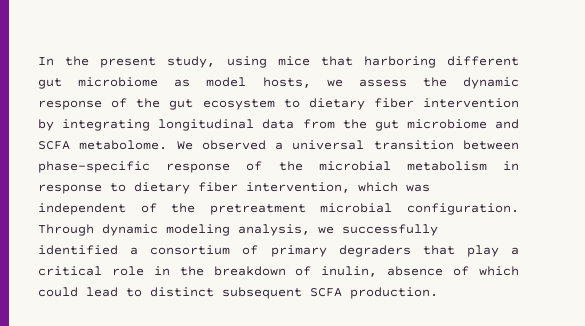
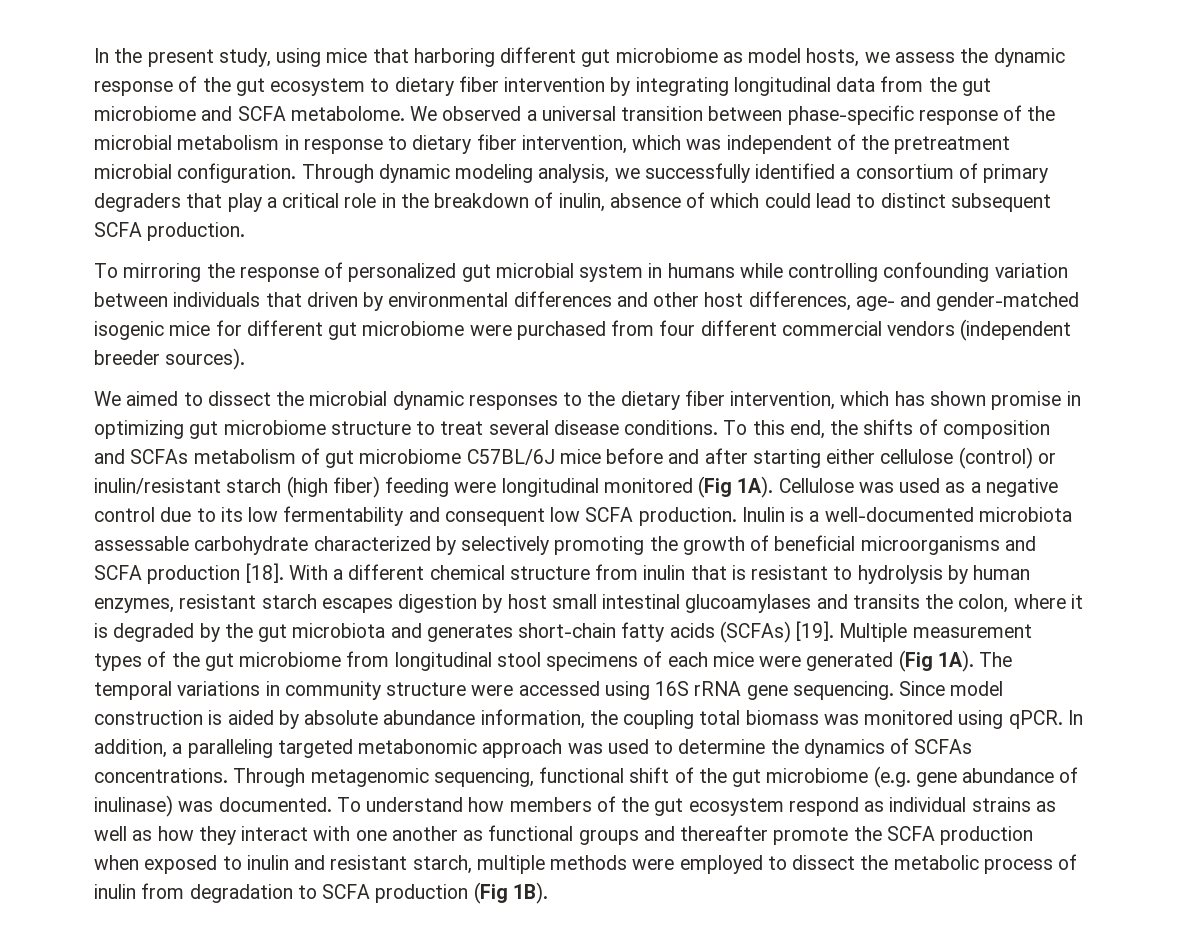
+ To mirroring the response of personalized gut microbial system in humans while controlling confounding variation between individuals that driven by environmental differences and other host differences, age- and gender-matched isogenic mice for different gut microbiome were purchased from four different commercial vendors (independent breeder sources).
+ We aimed to dissect the microbial dynamic responses to the dietary fiber intervention, which has shown promise in optimizing gut microbiome structure to treat several disease conditions. To this end, the shifts of composition and SCFAs metabolism of gut microbiome C57BL/6J mice before and after starting either cellulose (control) or inulin/resistant starch (high fiber) feeding were longitudinal monitored (Fig 1A). Cellulose was used as a negative control due to its low fermentability and consequent low SCFA production. Inulin is a well-documented microbiota assessable carbohydrate characterized by selectively promoting the growth of beneficial microorganisms and SCFA production [18]. With a different chemical structure from inulin that is resistant to hydrolysis by human enzymes, resistant starch escapes digestion by host small intestinal glucoamylases and transits the colon, where it is degraded by the gut microbiota and generates short-chain fatty acids (SCFAs) [19]. Multiple measurement types of the gut microbiome from longitudinal stool specimens of each mice were generated (Fig 1A). The temporal variations in community structure were accessed using 16S rRNA gene sequencing. Since model construction is aided by absolute abundance information, the coupling total biomass was monitored using qPCR. In addition, a paralleling targeted metabonomic approach was used to determine the dynamics of SCFAs concentrations. Through metagenomic sequencing, functional shift of the gut microbiome (e.g. gene abundance of inulinase) was documented. To understand how members of the gut ecosystem respond as individual strains as well as how they interact with one another as functional groups and thereafter promote the SCFA production when exposed to inulin and resistant starch, multiple methods were employed to dissect the metabolic process of inulin from degradation to SCFA production (Fig 1B).

